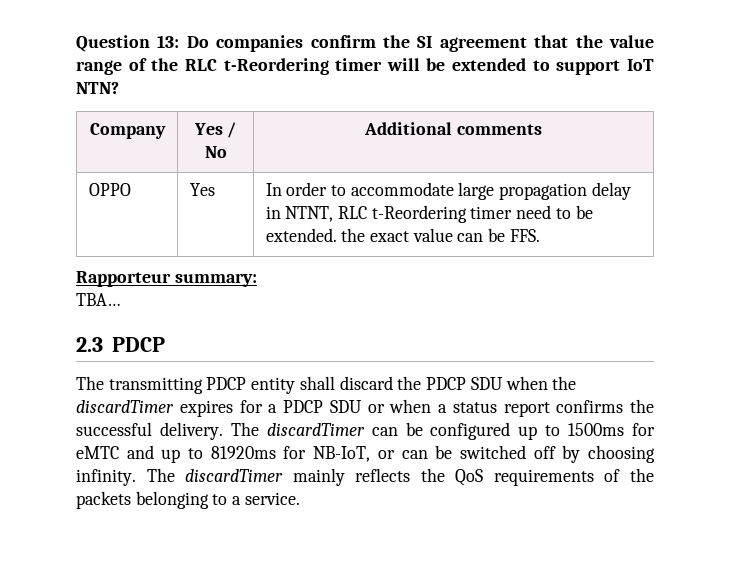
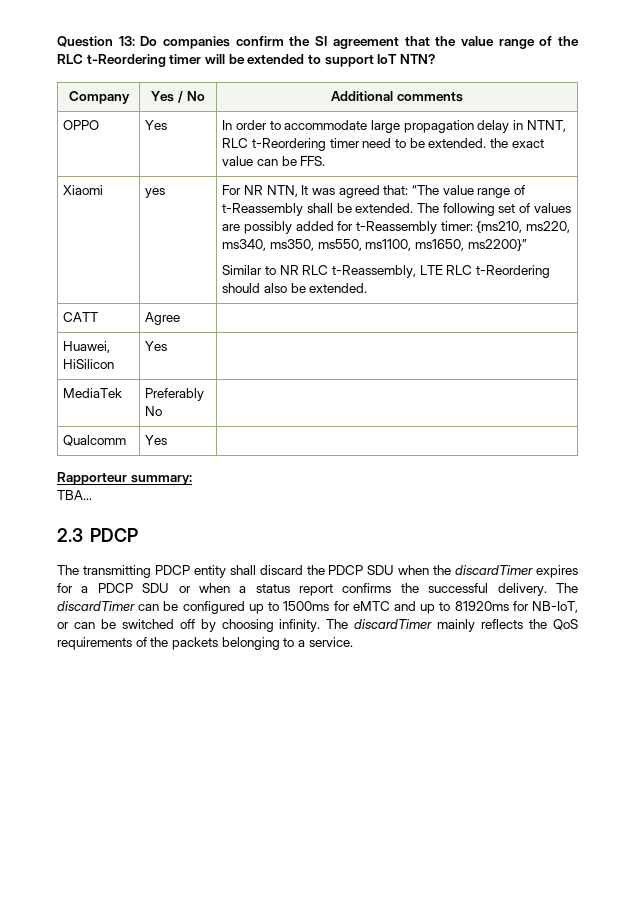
+ Xiaomi | yes | For NR NTN, It was agreed that: “The value range of t-Reassembly shall be extended. The following set of values are possibly added for t-Reassembly timer: {ms210, ms220, ms340, ms350, ms550, ms1100, ms1650, ms2200}”
+ Similar to NR RLC t-Reassembly, LTE RLC t-Reordering should also be extended.
+ CATT | Agree |
+ Huawei, HiSilicon | Yes |
+ MediaTek | Preferably No |
+ Qualcomm | Yes |

